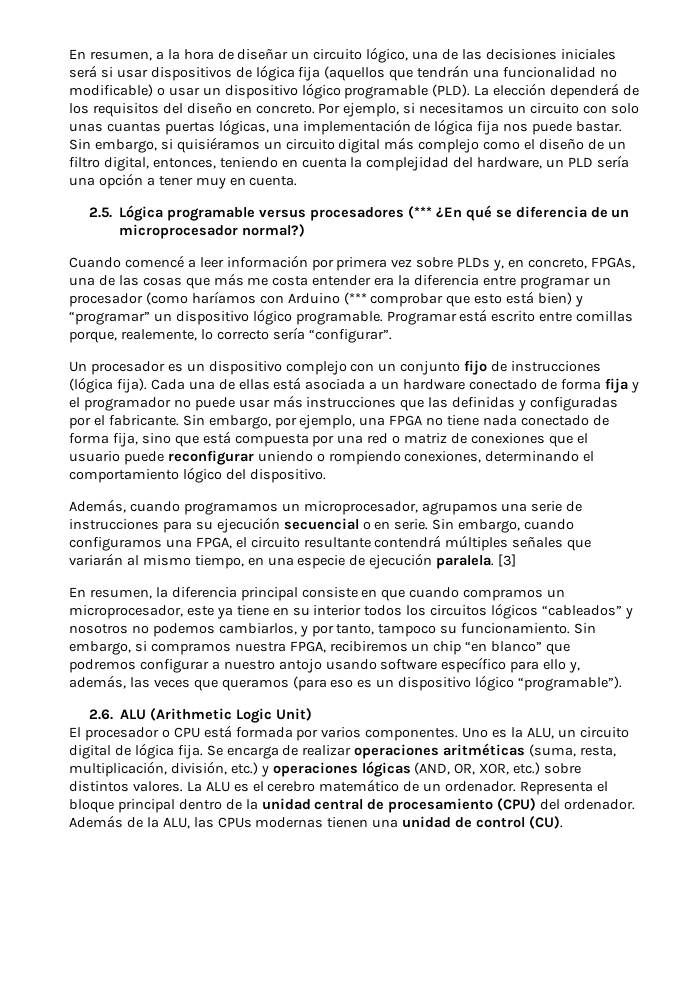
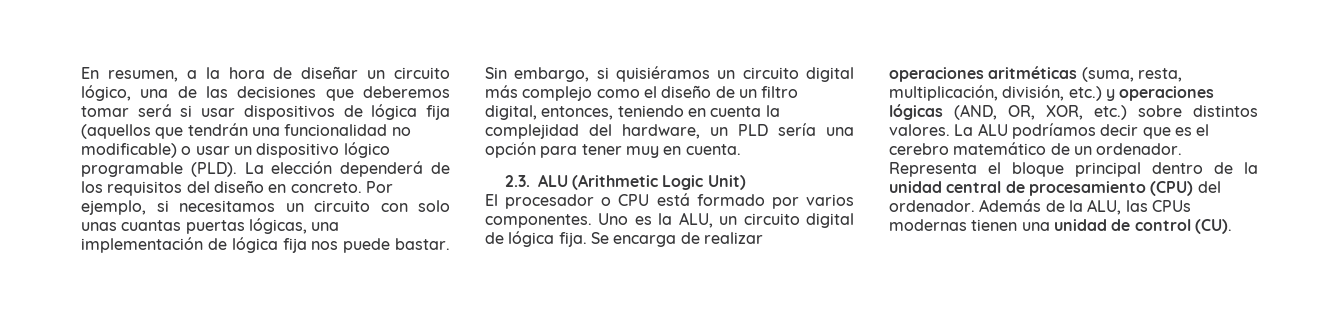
- En resumen, a la hora de diseñar un circuito lógico, una de las decisiones iniciales será si usar dispositivos de lógica fija (aquellos que tendrán una funcionalidad no modificable) o usar un dispositivo lógico programable (PLD).
+ En resumen, a la hora de diseñar un circuito lógico, una de las decisiones que deberemos tomar será si usar dispositivos de lógica fija (aquellos que tendrán una funcionalidad no modificable) o usar un dispositivo lógico programable (PLD).
- Sin embargo, si quisiéramos un circuito digital más complejo como el diseño de un filtro digital, entonces, teniendo en cuenta la complejidad del hardware, un PLD sería una opción a tener muy en cuenta.
+ Sin embargo, si quisiéramos un circuito digital más complejo como el diseño de un filtro digital, entonces, teniendo en cuenta la complejidad del hardware, un PLD sería una opción para tener muy en cuenta.
- 2.5. Lógica programable versus procesadores (*** ¿En qué se diferencia de un microprocesador normal?)
- Cuando comencé a leer información por primera vez sobre PLDs y, en concreto, FPGAs, una de las cosas que más me costa entender era la diferencia entre programar un procesador (como haríamos con Arduino (*** comprobar que esto está bien) y “programar” un dispositivo lógico programable. Programar está escrito entre comillas porque, realemente, lo correcto sería “configurar”.
- Un procesador es un dispositivo complejo con un conjunto fijo de instrucciones (lógica fija). Cada una de ellas está asociada a un hardware conectado de forma fija y el programador no puede usar más instrucciones que las definidas y configuradas por el fabricante. Sin embargo, por ejemplo, una FPGA no tiene nada conectado de forma fija, sino que está compuesta por una red o matriz de conexiones que el usuario puede reconfigurar uniendo o rompiendo conexiones, determinando el comportamiento lógico del dispositivo.
- Además, cuando programamos un microprocesador, agrupamos una serie de instrucciones para su ejecución secuencial o en serie. Sin embargo, cuando configuramos una FPGA, el circuito resultante contendrá múltiples señales que variarán al mismo tiempo, en una especie de ejecución paralela. [3]
- En resumen, la diferencia principal consiste en que cuando compramos un microprocesador, este ya tiene en su interior todos los circuitos lógicos “cableados” y nosotros no podemos cambiarlos, y por tanto, tampoco su funcionamiento. Sin embargo, si compramos nuestra FPGA, recibiremos un chip “en blanco” que podremos configurar a nuestro antojo usando software específico para ello y, además, las veces que queramos (para eso es un dispositivo lógico “programable”).
- 2.6. ALU (Arithmetic Logic Unit)
+ 2.3. ALU (Arithmetic Logic Unit)
- El procesador o CPU está formada por varios componentes.
+ El procesador o CPU está formado por varios componentes.
- La ALU es el cerebro matemático de un ordenador.
+ La ALU podríamos decir que es el cerebro matemático de un ordenador.

